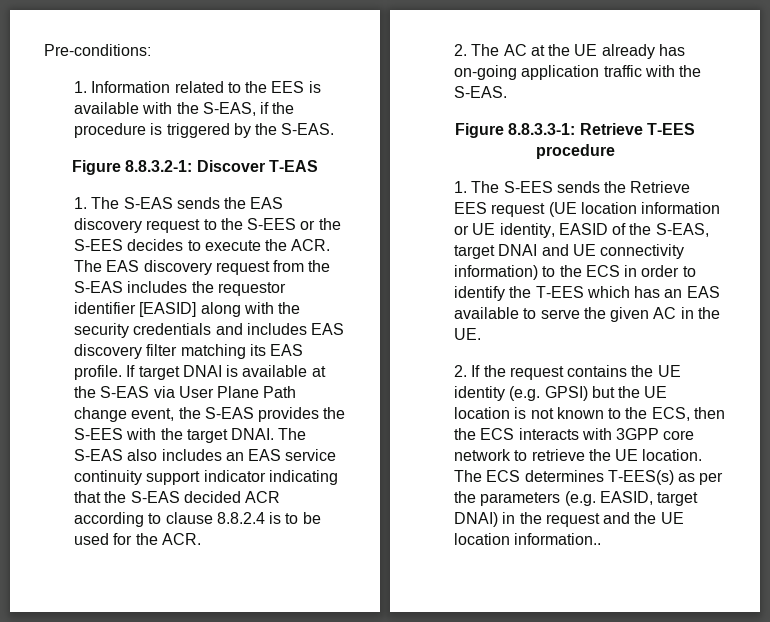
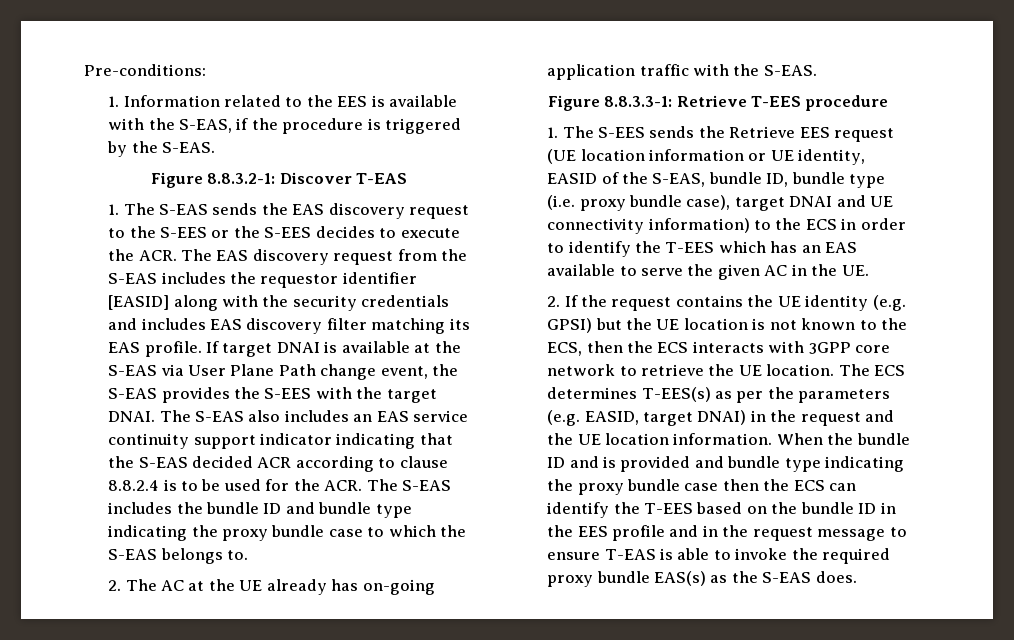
- The S-EAS also includes an EAS service continuity support indicator indicating that the S-EAS decided ACR according to clause 8.8.2.4 is to be used for the ACR.
+ The S-EAS also includes an EAS service continuity support indicator indicating that the S-EAS decided ACR according to clause 8.8.2.4 is to be used for the ACR. The S-EAS includes the bundle ID and bundle type indicating the proxy bundle case to which the S-EAS belongs to.
- 1. The S-EES sends the Retrieve EES request (UE location information or UE identity, EASID of the S-EAS, target DNAI and UE connectivity information) to the ECS in order to identify the T-EES which has an EAS available to serve the given AC in the UE.
+ 1. The S-EES sends the Retrieve EES request (UE location information or UE identity, EASID of the S-EAS, bundle ID, bundle type (i.e. proxy bundle case), target DNAI and UE connectivity information) to the ECS in order to identify the T-EES which has an EAS available to serve the given AC in the UE.
- The ECS determines T-EES(s) as per the parameters (e.g. EASID, target DNAI) in the request and the UE location information..
+ The ECS determines T-EES(s) as per the parameters (e.g. EASID, target DNAI) in the request and the UE location information. When the bundle ID and is provided and bundle type indicating the proxy bundle case then the ECS can identify the T-EES based on the bundle ID in the EES profile and in the request message to ensure T-EAS is able to invoke the required proxy bundle EAS(s) as the S-EAS does.

